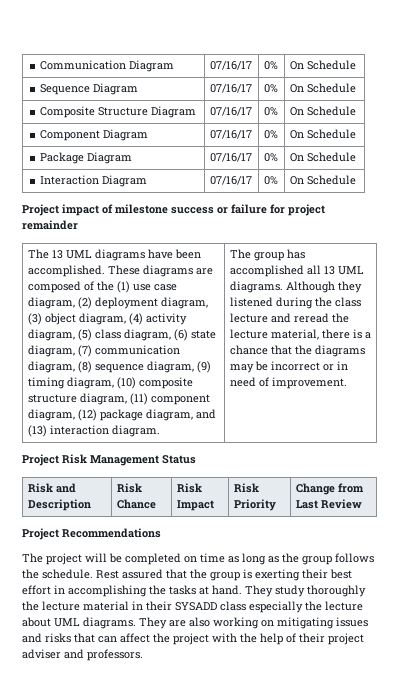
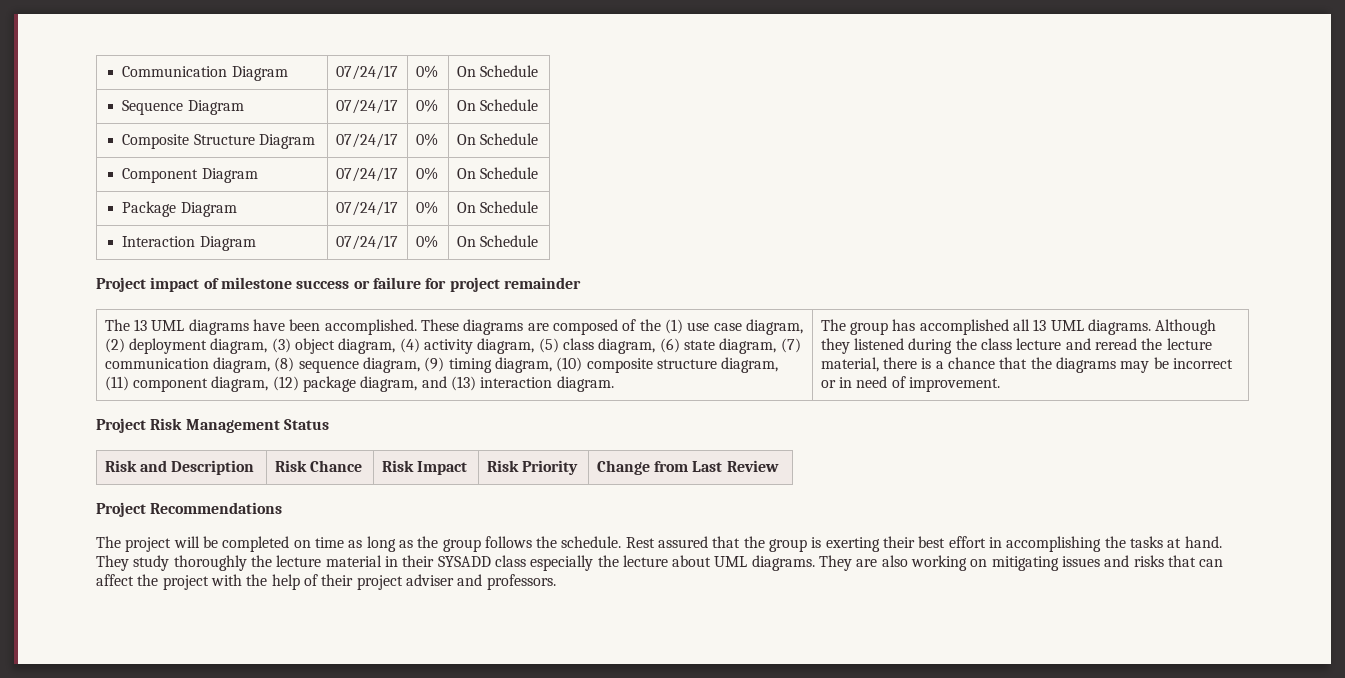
- Communication Diagram | 07/16/17 | 0% | On Schedule
+ Communication Diagram | 07/24/17 | 0% | On Schedule
- Sequence Diagram | 07/16/17 | 0% | On Schedule
+ Sequence Diagram | 07/24/17 | 0% | On Schedule
- Composite Structure Diagram | 07/16/17 | 0% | On Schedule
+ Composite Structure Diagram | 07/24/17 | 0% | On Schedule
- Component Diagram | 07/16/17 | 0% | On Schedule
+ Component Diagram | 07/24/17 | 0% | On Schedule
- Package Diagram | 07/16/17 | 0% | On Schedule
+ Package Diagram | 07/24/17 | 0% | On Schedule
- Interaction Diagram | 07/16/17 | 0% | On Schedule
+ Interaction Diagram | 07/24/17 | 0% | On Schedule

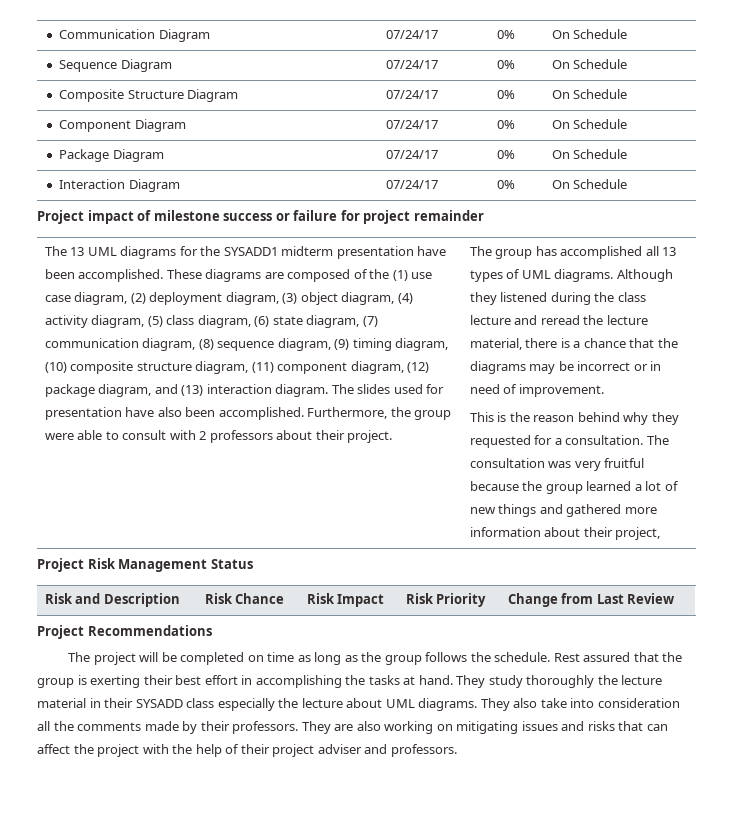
- The 13 UML diagrams have been accomplished.
+ The 13 UML diagrams for the SYSADD1 midterm presentation have been accomplished.
+ The slides used for presentation have also been accomplished. Furthermore, the group were able to consult with 2 professors about their project.
- The group has accomplished all 13 UML diagrams.
+ The group has accomplished all 13 types of UML diagrams.
+ This is the reason behind why they requested for a consultation. The consultation was very fruitful because the group learned a lot of new things and gathered more information about their project,
- They are also working on mitigating issues and risks that can affect the project with the help of their project adviser and professors.
+ They also take into consideration all the comments made by their professors. They are also working on mitigating issues and risks that can affect the project with the help of their project adviser and professors.

